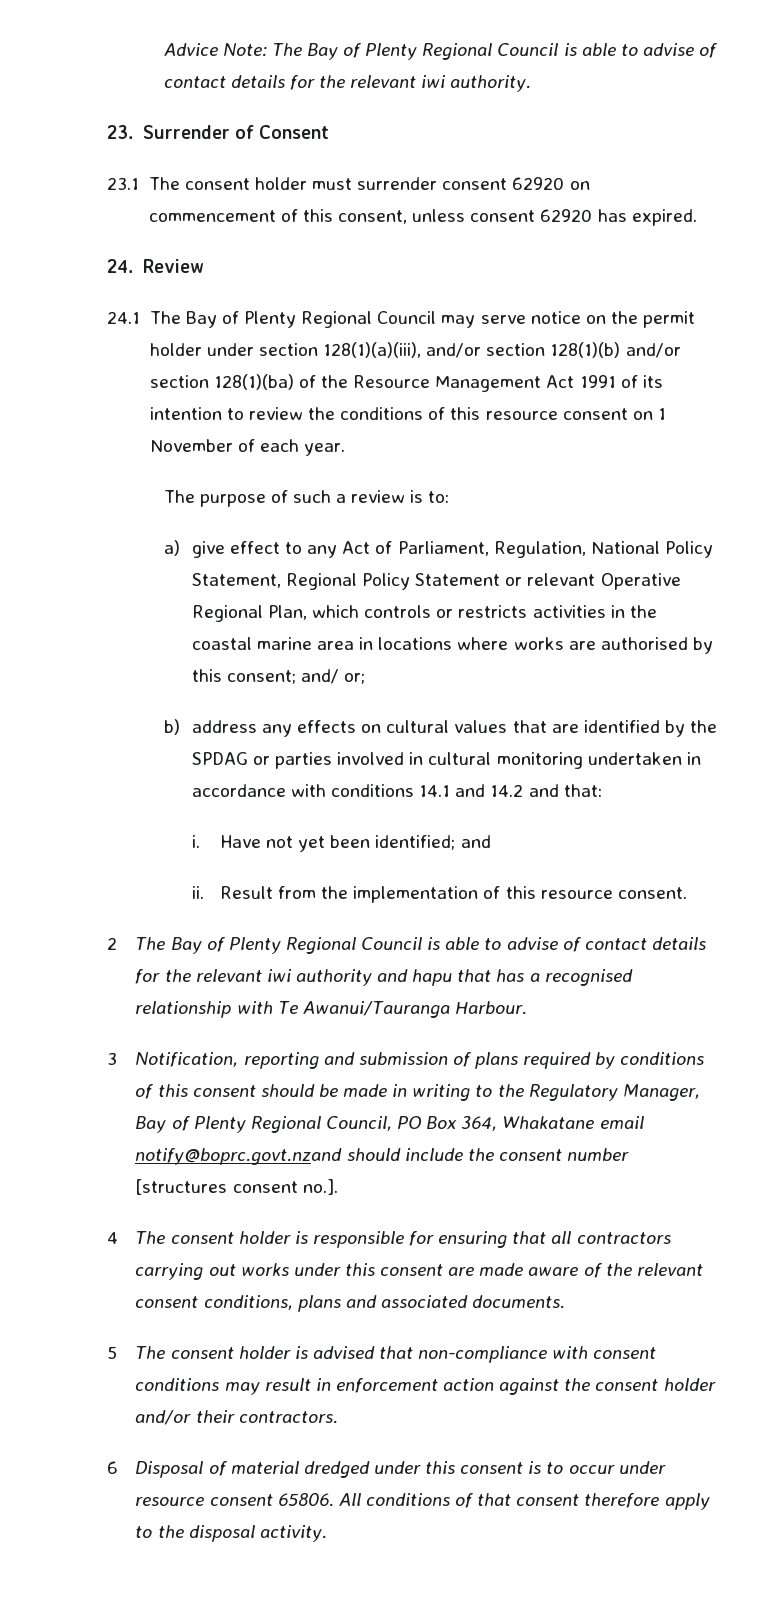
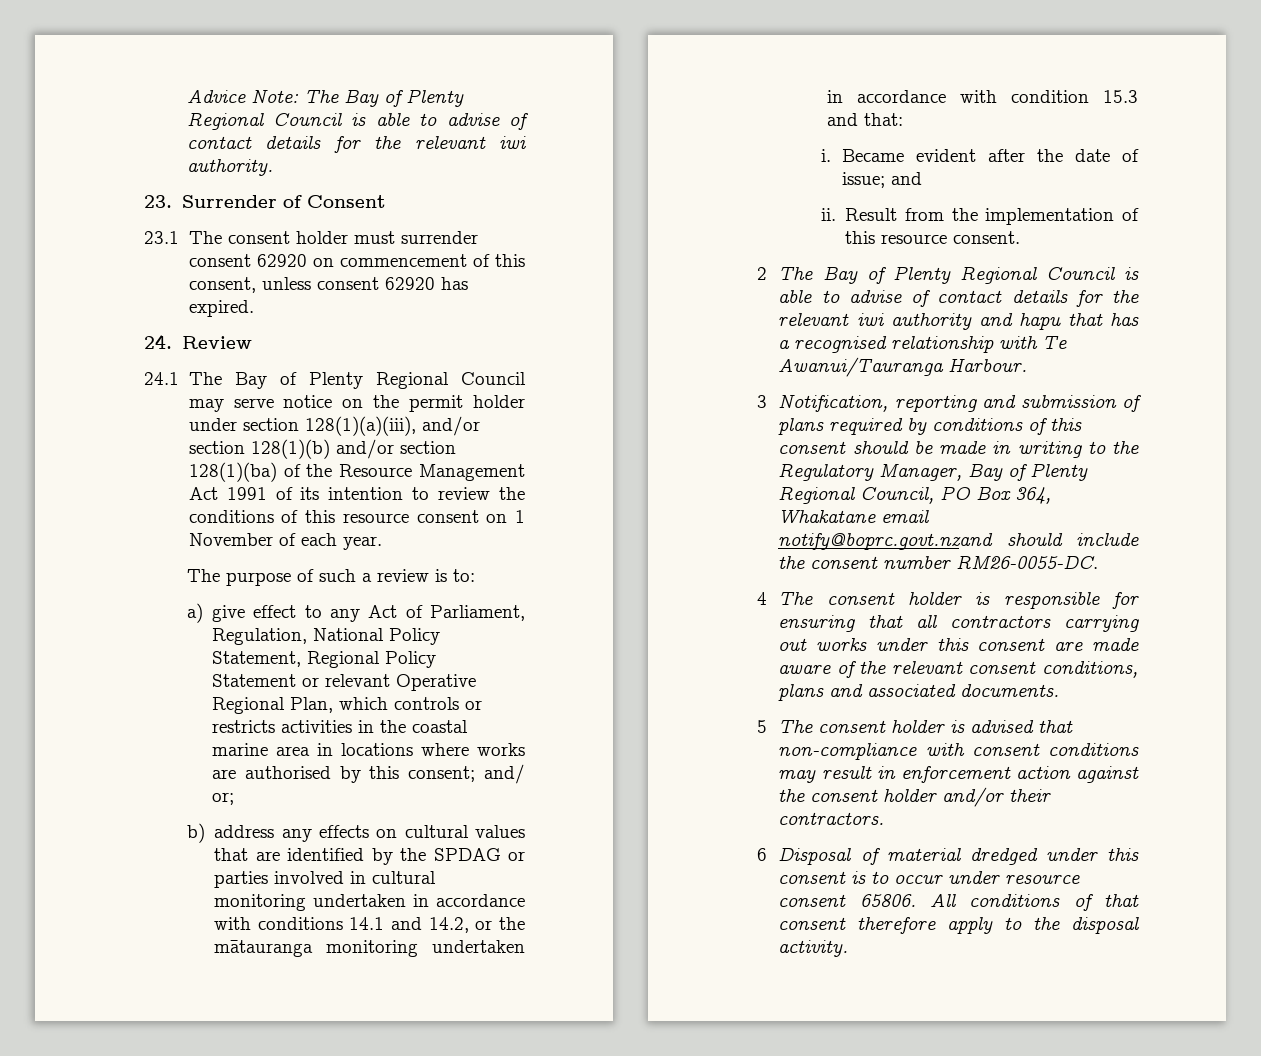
- b) address any effects on cultural values that are identified by the SPDAG or parties involved in cultural monitoring undertaken in accordance with conditions 14.1 and 14.2 and that:
- i. Have not yet been identified; and
+ b) address any effects on cultural values that are identified by the SPDAG or parties involved in cultural monitoring undertaken in accordance with conditions 14.1 and 14.2, or the mātauranga monitoring undertaken in accordance with condition 15.3 and that:
+ i. Became evident after the date of issue; and
- 3 Notification, reporting and submission of plans required by conditions of this consent should be made in writing to the Regulatory Manager, Bay of Plenty Regional Council, PO Box 364, Whakatane email notify@boprc.govt.nzand should include the consent number [structures consent no.].
+ 3 Notification, reporting and submission of plans required by conditions of this consent should be made in writing to the Regulatory Manager, Bay of Plenty Regional Council, PO Box 364, Whakatane email notify@boprc.govt.nzand should include the consent number RM26-0055-DC.

